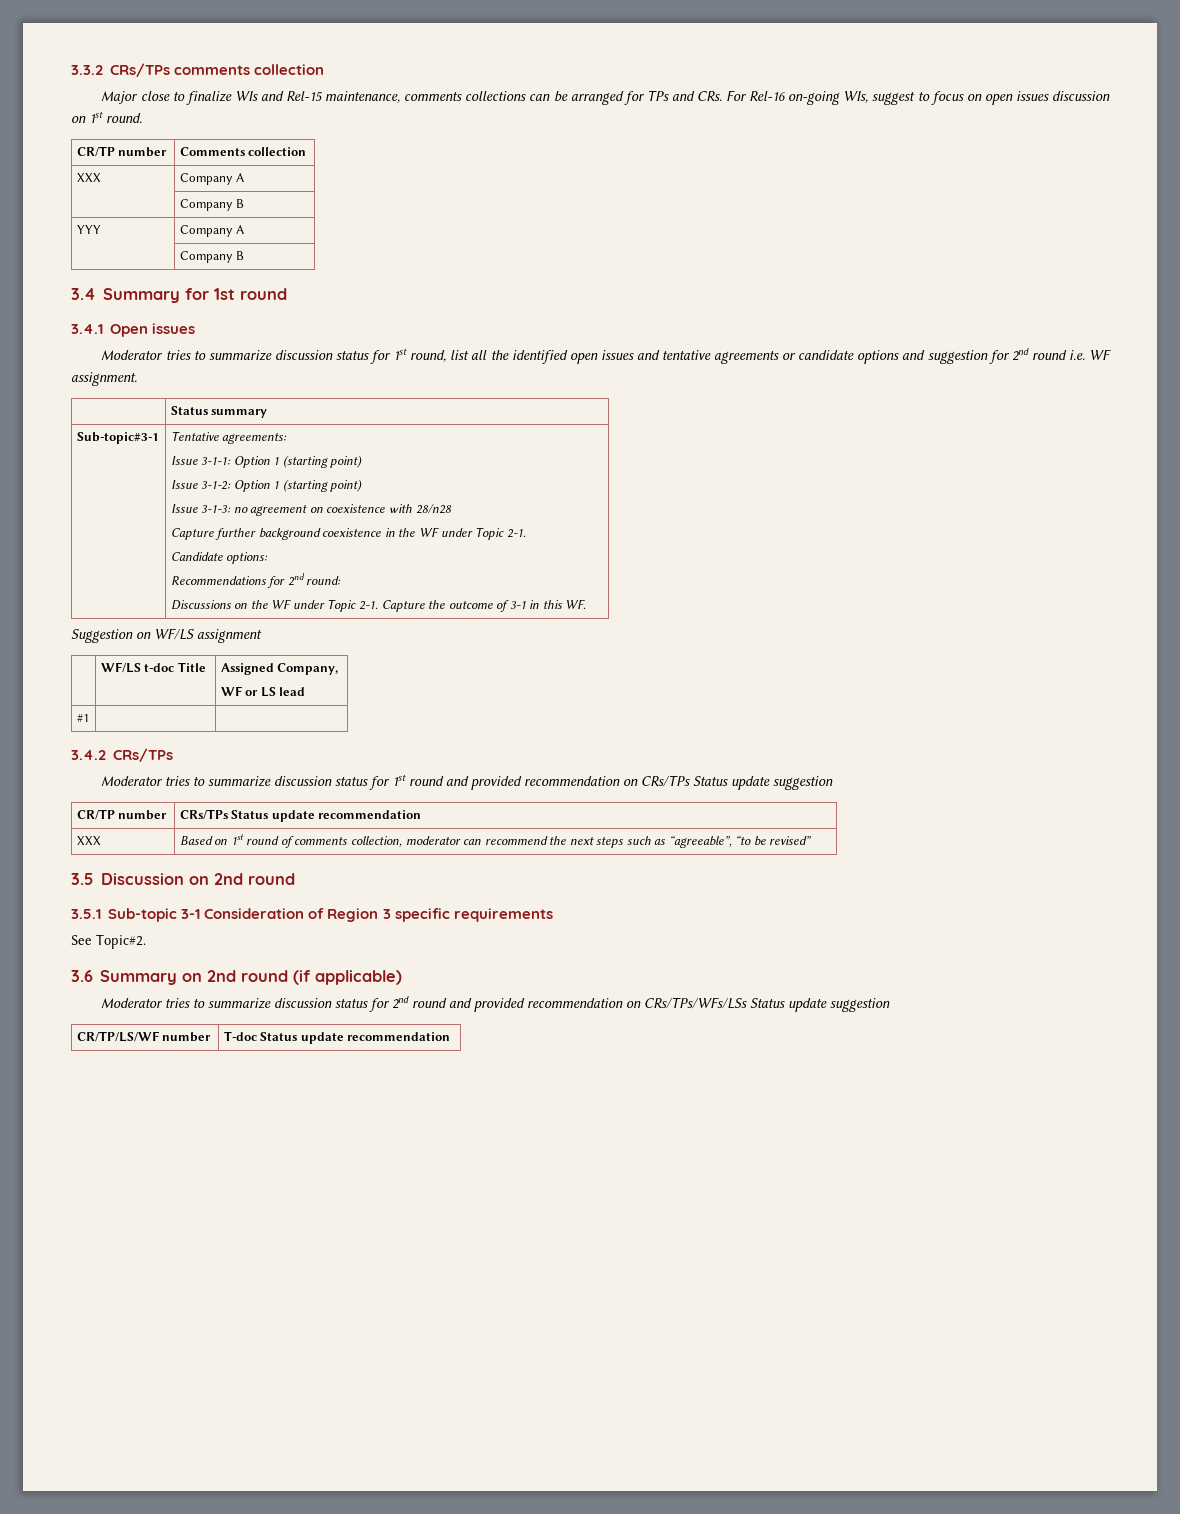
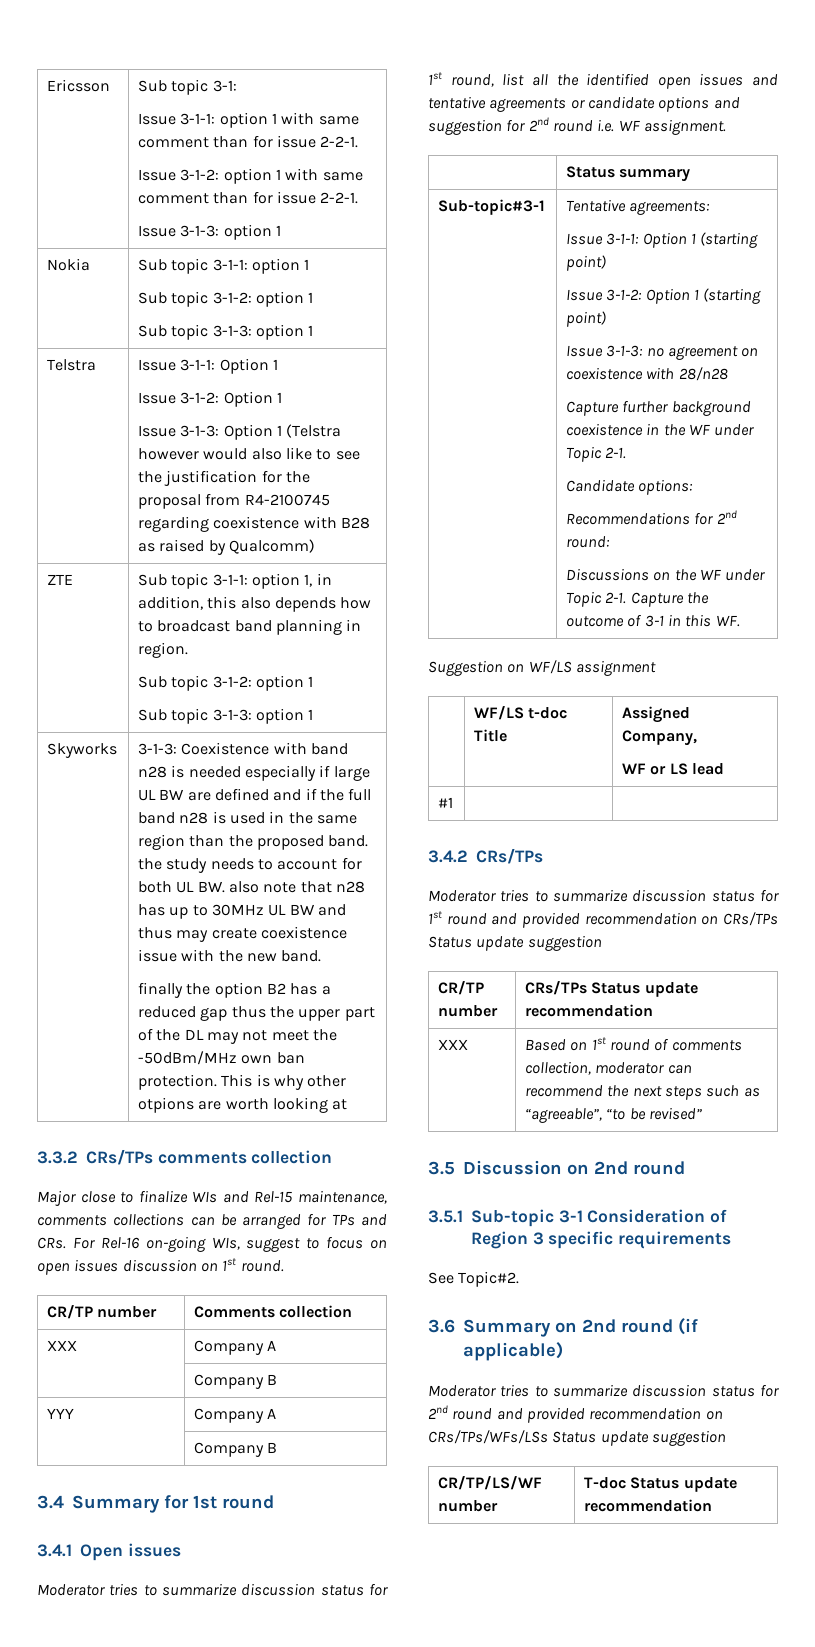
+ Ericsson | Sub topic 3-1:
+ Issue 3-1-1: option 1 with same comment than for issue 2-2-1.
+ Issue 3-1-2: option 1 with same comment than for issue 2-2-1.
+ Issue 3-1-3: option 1
+ Nokia | Sub topic 3-1-1: option 1
+ Sub topic 3-1-2: option 1
+ Sub topic 3-1-3: option 1
+ Telstra | Issue 3-1-1: Option 1
+ Issue 3-1-2: Option 1
+ Issue 3-1-3: Option 1 (Telstra however would also like to see the justification for the proposal from R4-2100745 regarding coexistence with B28 as raised by Qualcomm)
+ ZTE | Sub topic 3-1-1: option 1, in addition, this also depends how to broadcast band planning in region.
+ Sub topic 3-1-2: option 1
+ Sub topic 3-1-3: option 1
+ Skyworks | 3-1-3: Coexistence with band n28 is needed especially if large UL BW are defined and if the full band n28 is used in the same region than the proposed band. the study needs to account for both UL BW. also note that n28 has up to 30MHz UL BW and thus may create coexistence issue with the new band.
+ finally the option B2 has a reduced gap thus the upper part of the DL may not meet the -50dBm/MHz own ban protection. This is why other otpions are worth looking at

